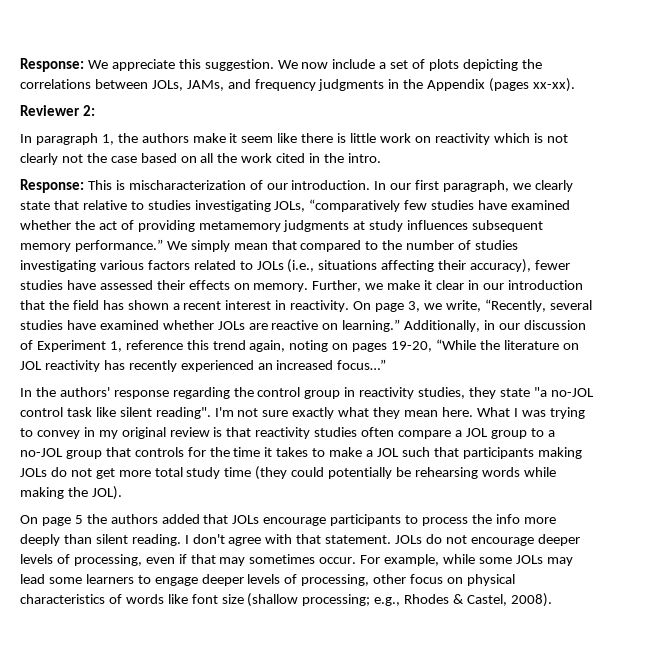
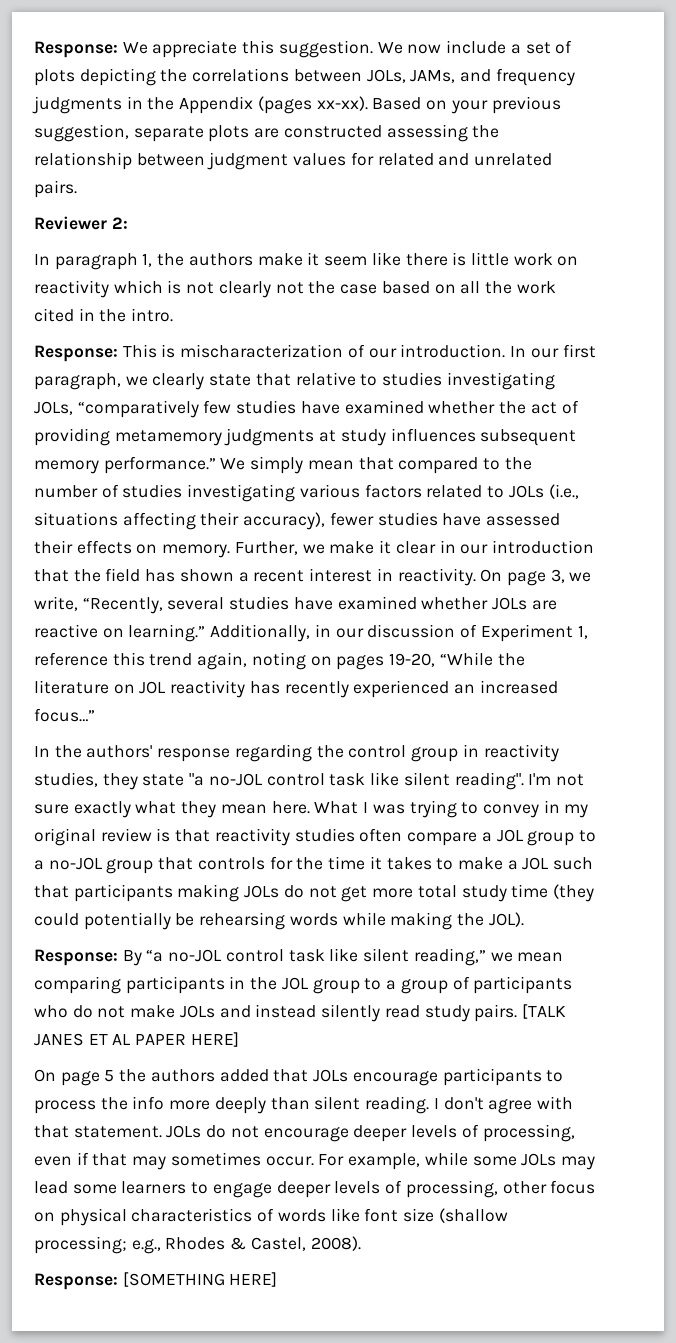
+ Based on your previous suggestion, separate plots are constructed assessing the relationship between judgment values for related and unrelated pairs.
+ Response: By “a no-JOL control task like silent reading,” we mean comparing participants in the JOL group to a group of participants who do not make JOLs and instead silently read study pairs. [TALK JANES ET AL PAPER HERE]
+ Response: [SOMETHING HERE]

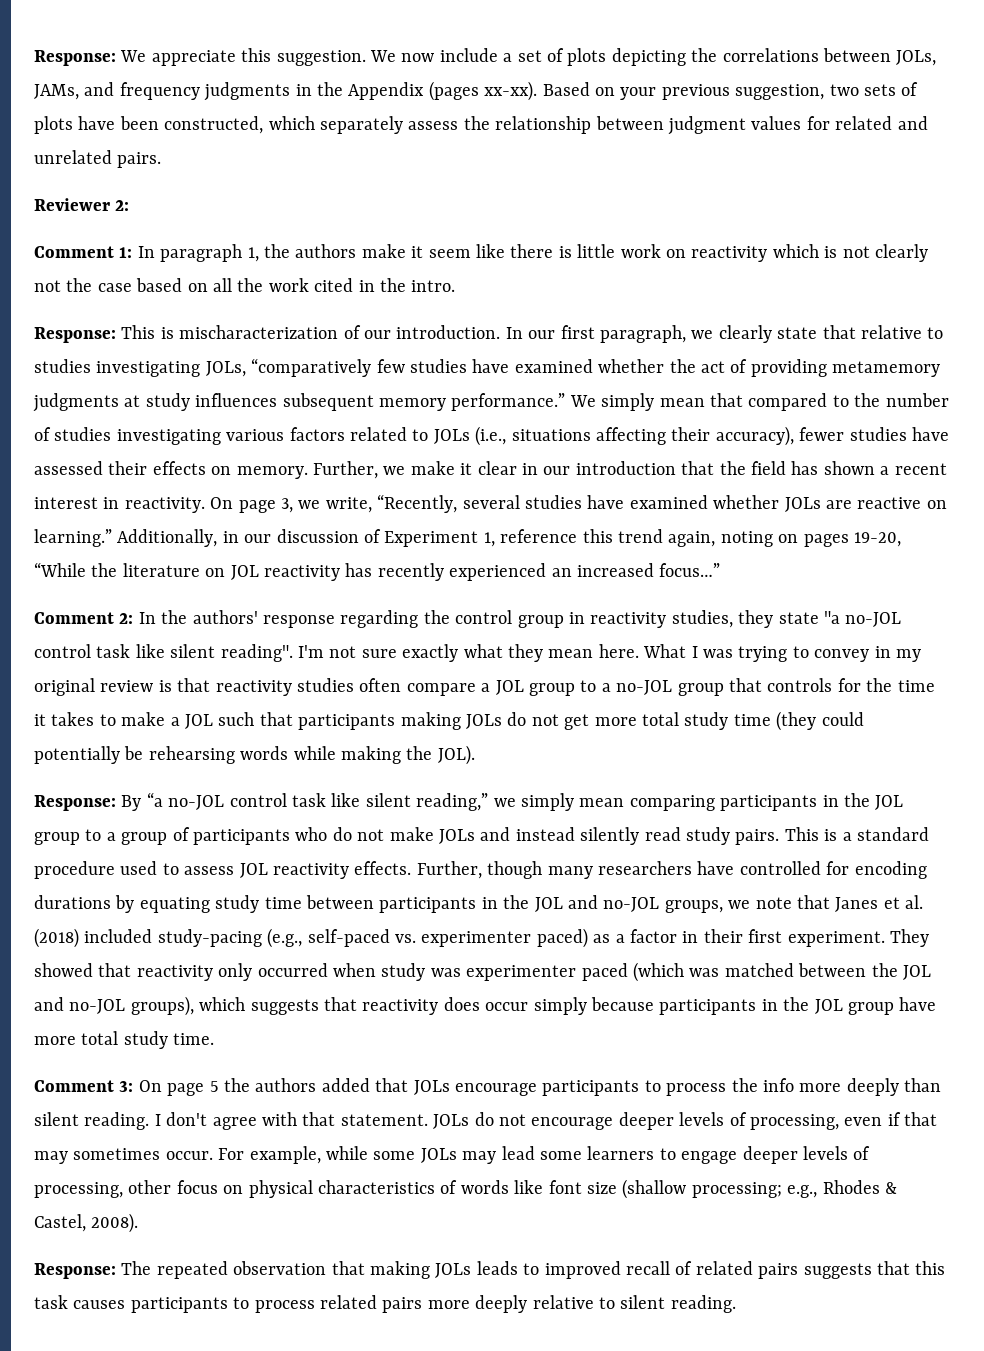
- Based on your previous suggestion, separate plots are constructed assessing the relationship between judgment values for related and unrelated pairs.
+ Based on your previous suggestion, two sets of plots have been constructed, which separately assess the relationship between judgment values for related and unrelated pairs.
- In paragraph 1, the authors make it seem like there is little work on reactivity which is not clearly not the case based on all the work cited in the intro.
+ Comment 1: In paragraph 1, the authors make it seem like there is little work on reactivity which is not clearly not the case based on all the work cited in the intro.
- In the authors' response regarding the control group in reactivity studies, they state "a no-JOL control task like silent reading".
+ Comment 2: In the authors' response regarding the control group in reactivity studies, they state "a no-JOL control task like silent reading".
- Response: By “a no-JOL control task like silent reading,” we mean comparing participants in the JOL group to a group of participants who do not make JOLs and instead silently read study pairs.
+ Response: By “a no-JOL control task like silent reading,” we simply mean comparing participants in the JOL group to a group of participants who do not make JOLs and instead silently read study pairs.
- [TALK JANES ET AL PAPER HERE]
- On page 5 the authors added that JOLs encourage participants to process the info more deeply than silent reading.
+ This is a standard procedure used to assess JOL reactivity effects. Further, though many researchers have controlled for encoding durations by equating study time between participants in the JOL and no-JOL groups, we note that Janes et al. (2018) included study-pacing (e.g., self-paced vs. experimenter paced) as a factor in their first experiment. They showed that reactivity only occurred when study was experimenter paced (which was matched between the JOL and no-JOL groups), which suggests that reactivity does occur simply because participants in the JOL group have more total study time.
+ Comment 3: On page 5 the authors added that JOLs encourage participants to process the info more deeply than silent reading.
- Response: [SOMETHING HERE]
+ Response: The repeated observation that making JOLs leads to improved recall of related pairs suggests that this task causes participants to process related pairs more deeply relative to silent reading.

